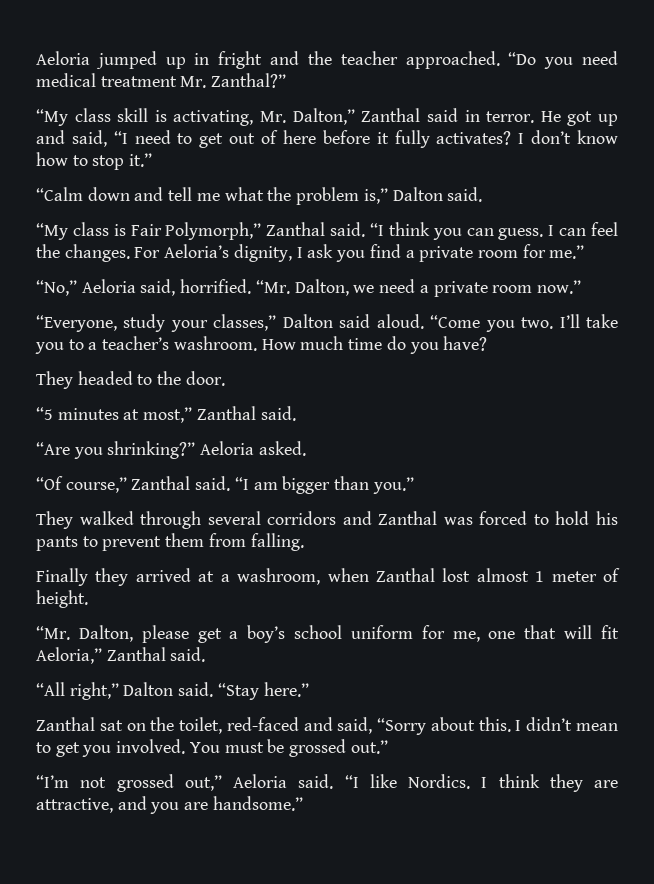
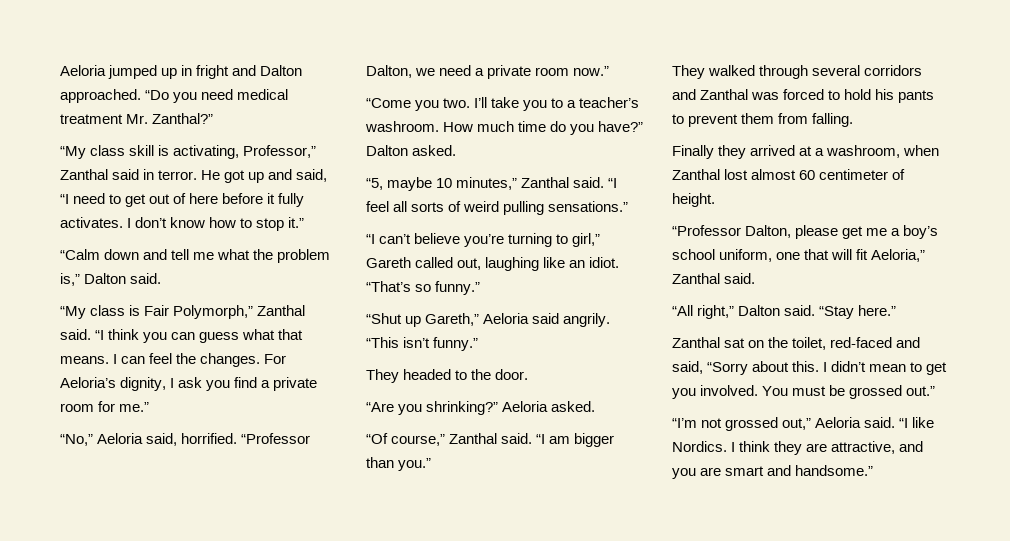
- Aeloria jumped up in fright and the teacher approached.
+ Aeloria jumped up in fright and Dalton approached.
- “My class skill is activating, Mr. Dalton,” Zanthal said in terror.
+ “My class skill is activating, Professor,” Zanthal said in terror.
- He got up and said, “I need to get out of here before it fully activates?
+ He got up and said, “I need to get out of here before it fully activates.
- “I think you can guess.
+ “I think you can guess what that means.
- “Mr. Dalton, we need a private room now.”
+ “Professor Dalton, we need a private room now.”
- “Everyone, study your classes,” Dalton said aloud.
- How much time do you have?
+ How much time do you have?” Dalton asked.
+ “5, maybe 10 minutes,” Zanthal said. “I feel all sorts of weird pulling sensations.”
+ “I can’t believe you’re turning to girl,” Gareth called out, laughing like an idiot. “That’s so funny.”
+ “Shut up Gareth,” Aeloria said angrily. “This isn’t funny.”
- “5 minutes at most,” Zanthal said.
- Finally they arrived at a washroom, when Zanthal lost almost 1 meter of height.
+ Finally they arrived at a washroom, when Zanthal lost almost 60 centimeter of height.
- “Mr. Dalton, please get a boy’s school uniform for me, one that will fit Aeloria,” Zanthal said.
+ “Professor Dalton, please get me a boy’s school uniform, one that will fit Aeloria,” Zanthal said.
- I think they are attractive, and you are handsome.”
+ I think they are attractive, and you are smart and handsome.”

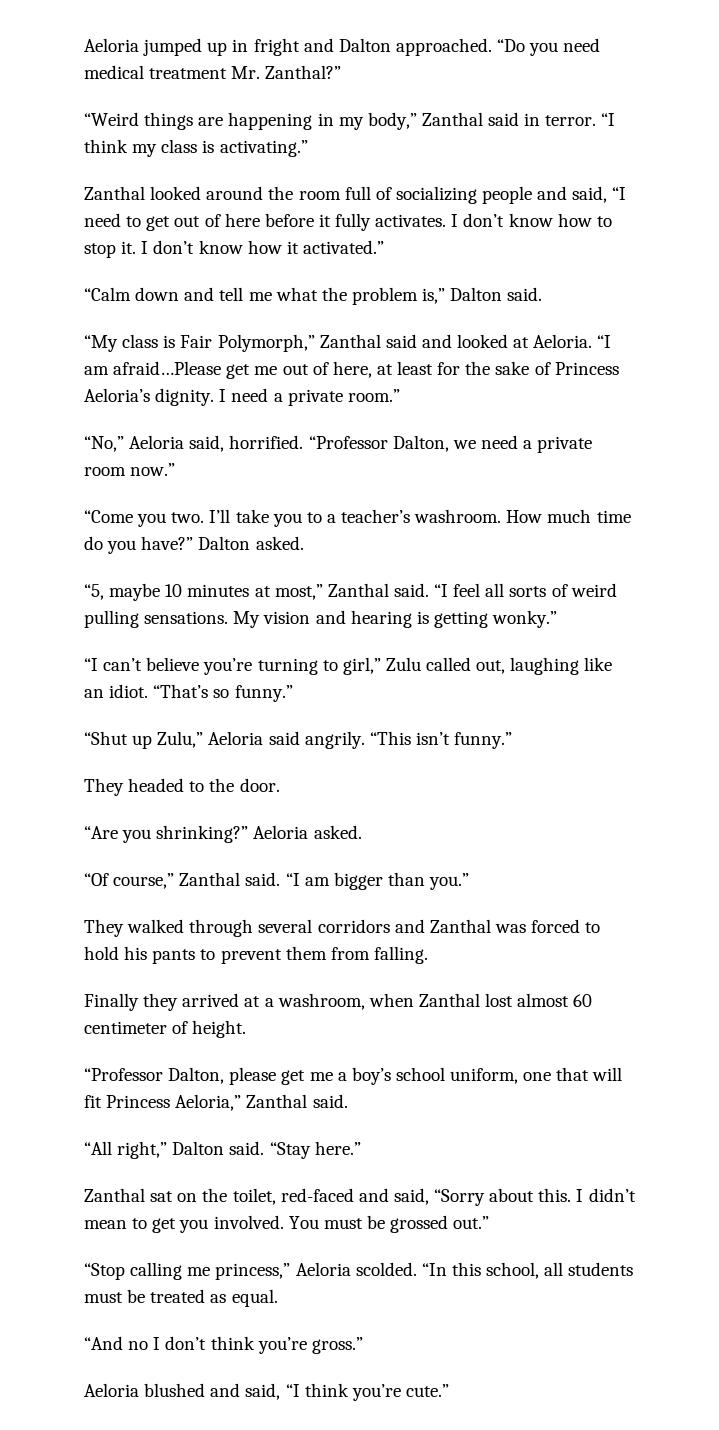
- “My class skill is activating, Professor,” Zanthal said in terror. He got up and said, “I need to get out of here before it fully activates.
+ “Weird things are happening in my body,” Zanthal said in terror. “I think my class is activating.”
+ Zanthal looked around the room full of socializing people and said, “I need to get out of here before it fully activates.
- I don’t know how to stop it.”
+ I don’t know how to stop it. I don’t know how it activated.”
- “My class is Fair Polymorph,” Zanthal said. “I think you can guess what that means. I can feel the changes. For Aeloria’s dignity, I ask you find a private room for me.”
+ “My class is Fair Polymorph,” Zanthal said and looked at Aeloria. “I am afraid…Please get me out of here, at least for the sake of Princess Aeloria’s dignity. I need a private room.”
- “5, maybe 10 minutes,” Zanthal said.
+ “5, maybe 10 minutes at most,” Zanthal said.
- “I feel all sorts of weird pulling sensations.”
+ “I feel all sorts of weird pulling sensations. My vision and hearing is getting wonky.”
- “I can’t believe you’re turning to girl,” Gareth called out, laughing like an idiot.
+ “I can’t believe you’re turning to girl,” Zulu called out, laughing like an idiot.
- “Shut up Gareth,” Aeloria said angrily.
+ “Shut up Zulu,” Aeloria said angrily.
- “Professor Dalton, please get me a boy’s school uniform, one that will fit Aeloria,” Zanthal said.
+ “Professor Dalton, please get me a boy’s school uniform, one that will fit Princess Aeloria,” Zanthal said.
- “I’m not grossed out,” Aeloria said. “I like Nordics. I think they are attractive, and you are smart and handsome.”
+ “Stop calling me princess,” Aeloria scolded. “In this school, all students must be treated as equal.
+ “And no I don’t think you’re gross.”
+ Aeloria blushed and said, “I think you’re cute.”

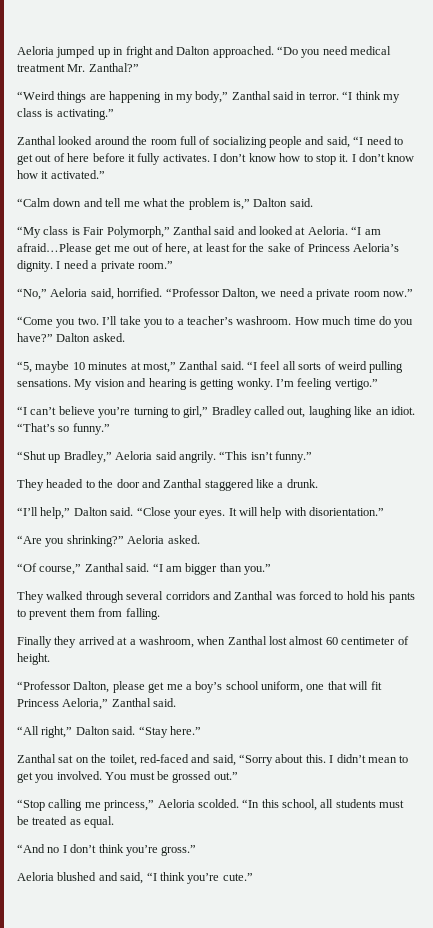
- My vision and hearing is getting wonky.”
+ My vision and hearing is getting wonky. I’m feeling vertigo.”
- “I can’t believe you’re turning to girl,” Zulu called out, laughing like an idiot.
+ “I can’t believe you’re turning to girl,” Bradley called out, laughing like an idiot.
- “Shut up Zulu,” Aeloria said angrily.
+ “Shut up Bradley,” Aeloria said angrily.
- They headed to the door.
+ They headed to the door and Zanthal staggered like a drunk.
+ “I’ll help,” Dalton said. “Close your eyes. It will help with disorientation.”

